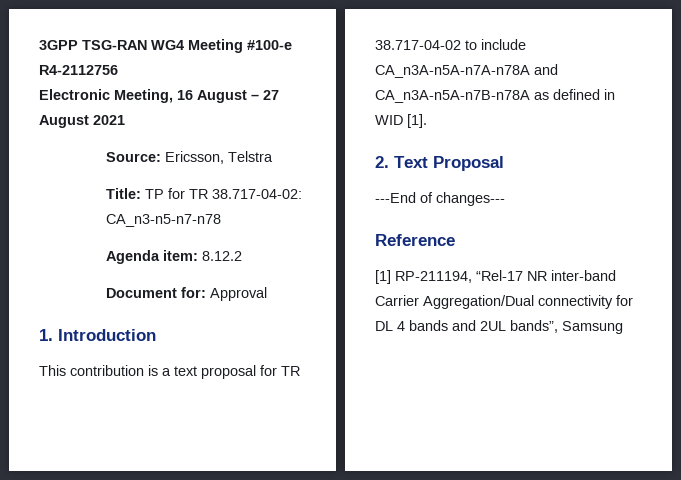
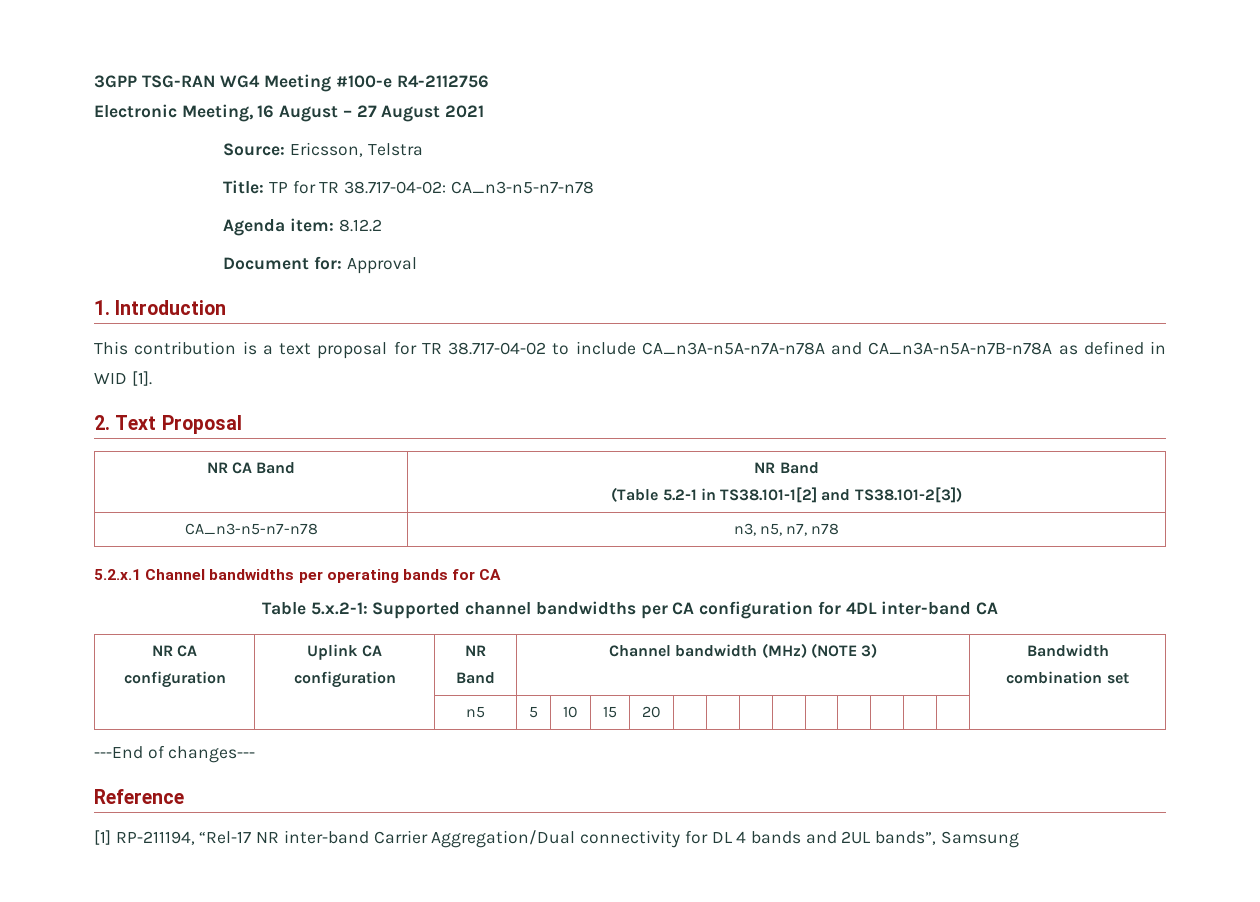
+ NR CA Band | NR Band
+ (Table 5.2-1 in TS38.101-1[2] and TS38.101-2[3])
+ CA_n3-n5-n7-n78 | n3, n5, n7, n78
+ 5.2.x.1 Channel bandwidths per operating bands for CA
+ Table 5.x.2-1: Supported channel bandwidths per CA configuration for 4DL inter-band CA
+ NR CA configuration | Uplink CA configuration | NR Band | Channel bandwidth (MHz) (NOTE 3) | Bandwidth combination set
+ | | n5 | 5 | 10 | 15 | 20 | | | | | | | | | |

